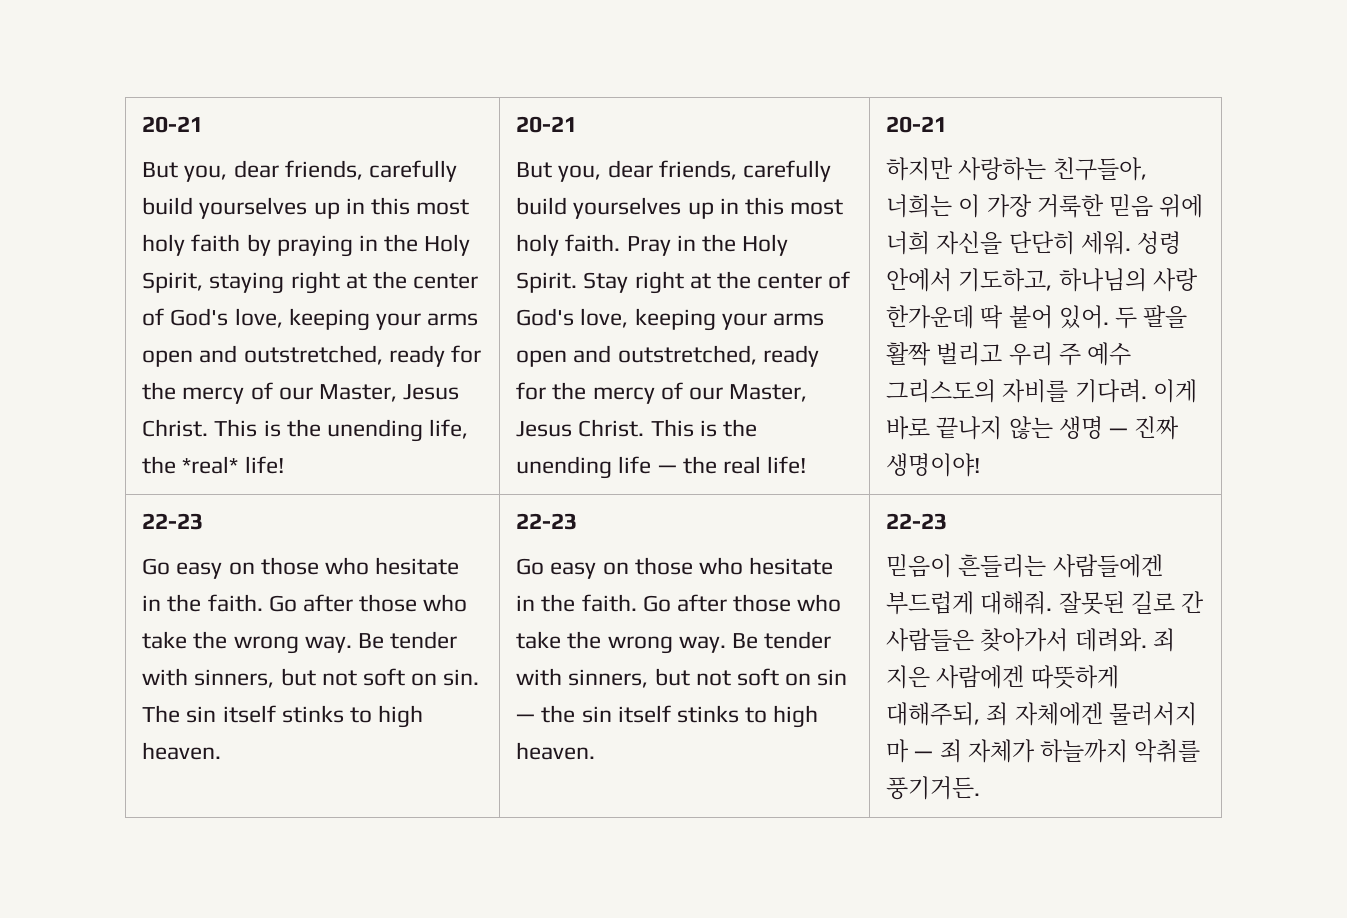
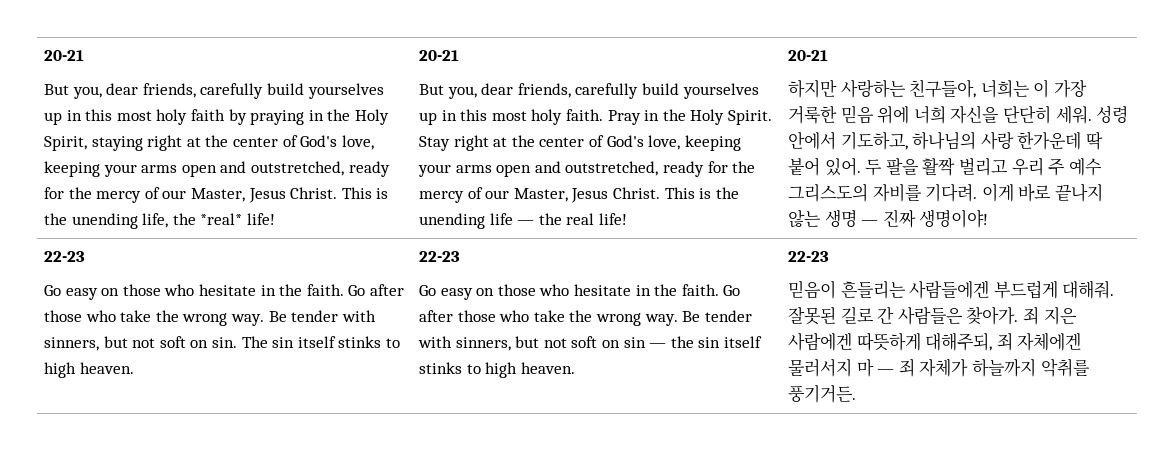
- 잘못된 길로 간 사람들은 찾아가서 데려와.
+ 잘못된 길로 간 사람들은 찾아가.

